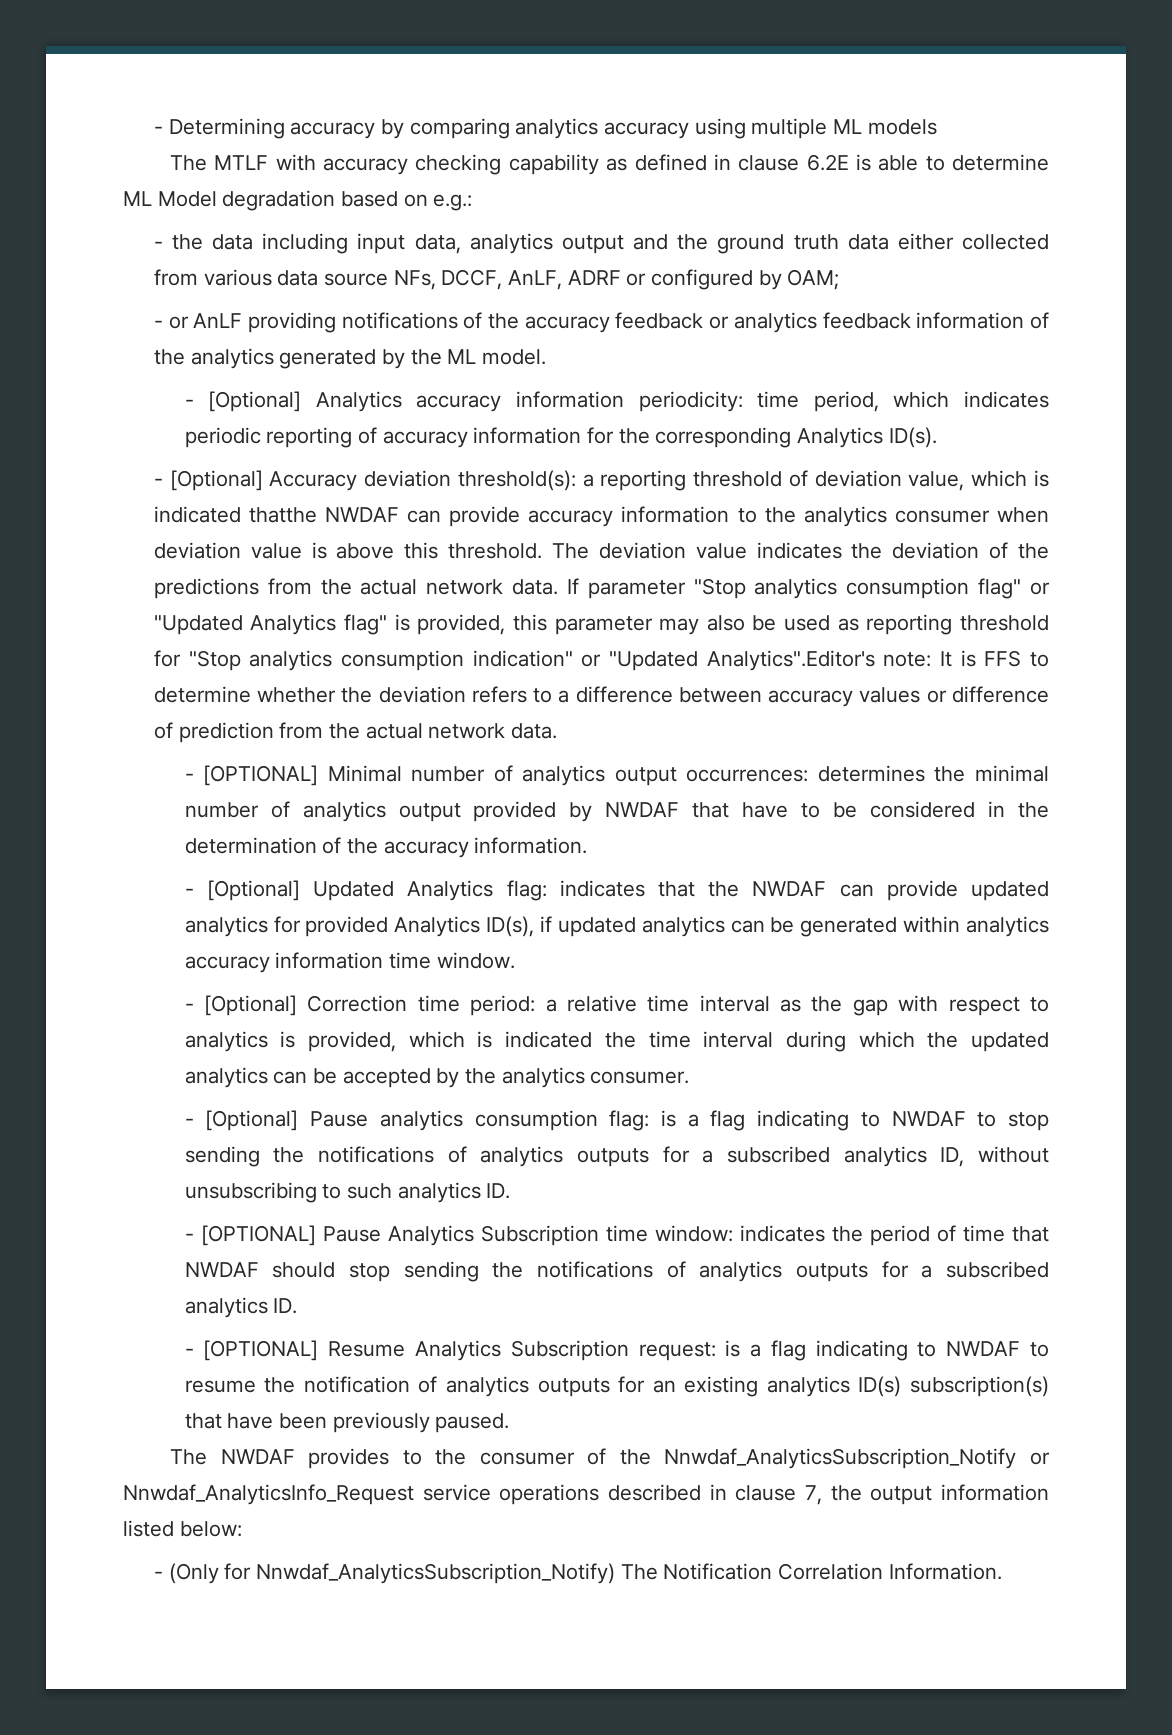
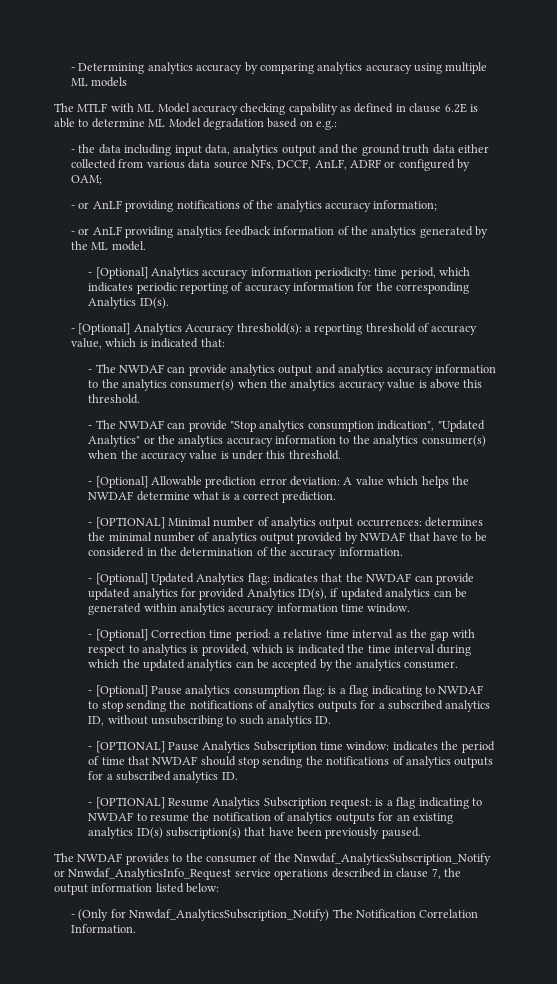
- - Determining accuracy by comparing analytics accuracy using multiple ML models
+ - Determining analytics accuracy by comparing analytics accuracy using multiple ML models
- The MTLF with accuracy checking capability as defined in clause 6.2E is able to determine ML Model degradation based on e.g.:
+ The MTLF with ML Model accuracy checking capability as defined in clause 6.2E is able to determine ML Model degradation based on e.g.:
- - or AnLF providing notifications of the accuracy feedback or analytics feedback information of the analytics generated by the ML model.
+ - or AnLF providing notifications of the analytics accuracy information;
+ - or AnLF providing analytics feedback information of the analytics generated by the ML model.
- - [Optional] Accuracy deviation threshold(s): a reporting threshold of deviation value, which is indicated thatthe NWDAF can provide accuracy information to the analytics consumer when deviation value is above this threshold. The deviation value indicates the deviation of the predictions from the actual network data. If parameter "Stop analytics consumption flag" or "Updated Analytics flag" is provided, this parameter may also be used as reporting threshold for "Stop analytics consumption indication" or "Updated Analytics".Editor's note: It is FFS to determine whether the deviation refers to a difference between accuracy values or difference of prediction from the actual network data.
+ - [Optional] Analytics Accuracy threshold(s): a reporting threshold of accuracy value, which is indicated that:
+ - The NWDAF can provide analytics output and analytics accuracy information to the analytics consumer(s) when the analytics accuracy value is above this threshold.
+ - The NWDAF can provide "Stop analytics consumption indication", "Updated Analytics" or the analytics accuracy information to the analytics consumer(s) when the accuracy value is under this threshold.
+ - [Optional] Allowable prediction error deviation: A value which helps the NWDAF determine what is a correct prediction.

